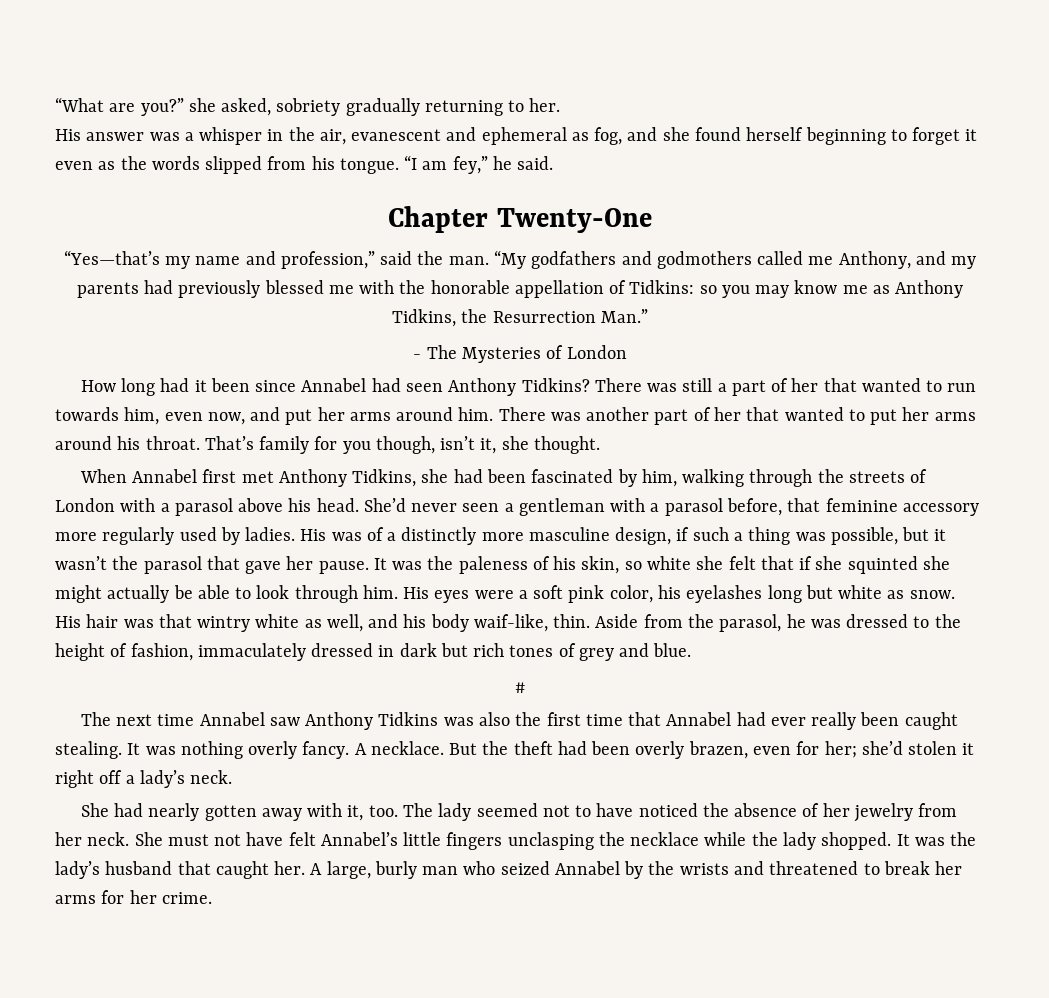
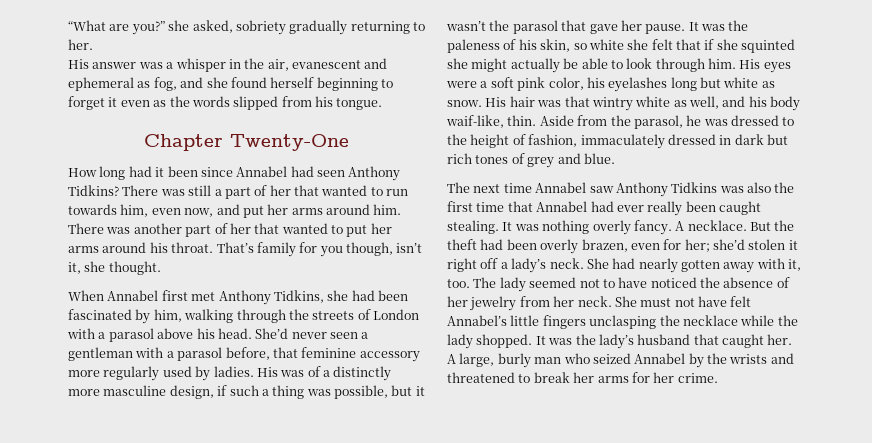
- His answer was a whisper in the air, evanescent and ephemeral as fog, and she found herself beginning to forget it even as the words slipped from his tongue. “I am fey,” he said.
+ His answer was a whisper in the air, evanescent and ephemeral as fog, and she found herself beginning to forget it even as the words slipped from his tongue.
  Chapter Twenty-One
- “Yes—that’s my name and profession,” said the man. “My godfathers and godmothers called me Anthony, and my parents had previously blessed me with the honorable appellation of Tidkins: so you may know me as Anthony Tidkins, the Resurrection Man.”
- - The Mysteries of London
- #
- But the theft had been overly brazen, even for her; she’d stolen it right off a lady’s neck.
- She had nearly gotten away with it, too.
+ But the theft had been overly brazen, even for her; she’d stolen it right off a lady’s neck. She had nearly gotten away with it, too.

